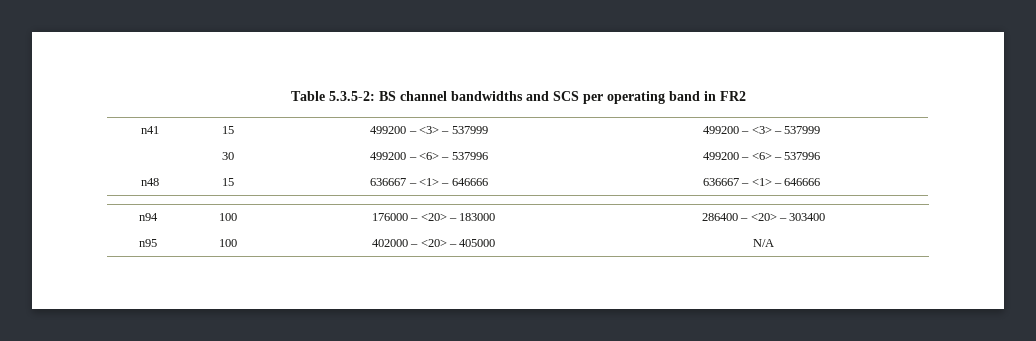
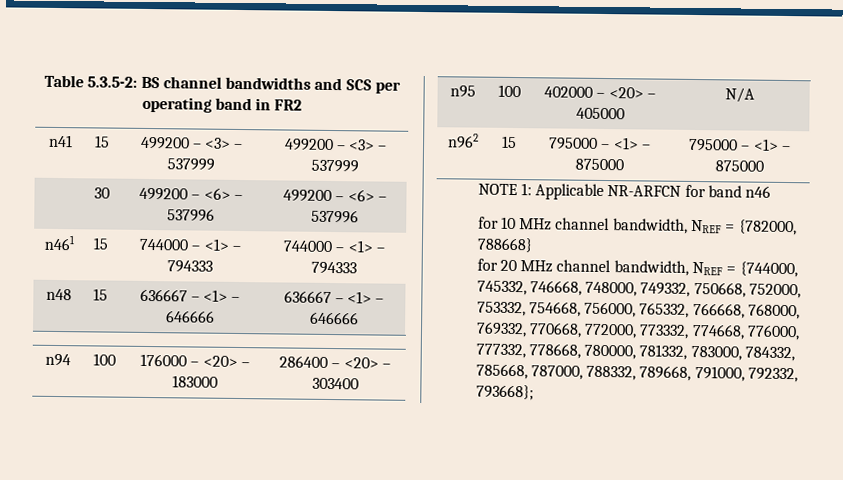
+ n461 | 15 | 744000 – <1> – 794333 | 744000 – <1> – 794333
+ n962 | 15 | 795000 – <1> – 875000 | 795000 – <1> – 875000
+ NOTE 1: Applicable NR-ARFCN for band n46
+ for 10 MHz channel bandwidth, NREF = {782000, 788668}
+ for 20 MHz channel bandwidth, NREF = {744000, 745332, 746668, 748000, 749332, 750668, 752000, 753332, 754668, 756000, 765332, 766668, 768000, 769332, 770668, 772000, 773332, 774668, 776000, 777332, 778668, 780000, 781332, 783000, 784332, 785668, 787000, 788332, 789668, 791000, 792332, 793668};

